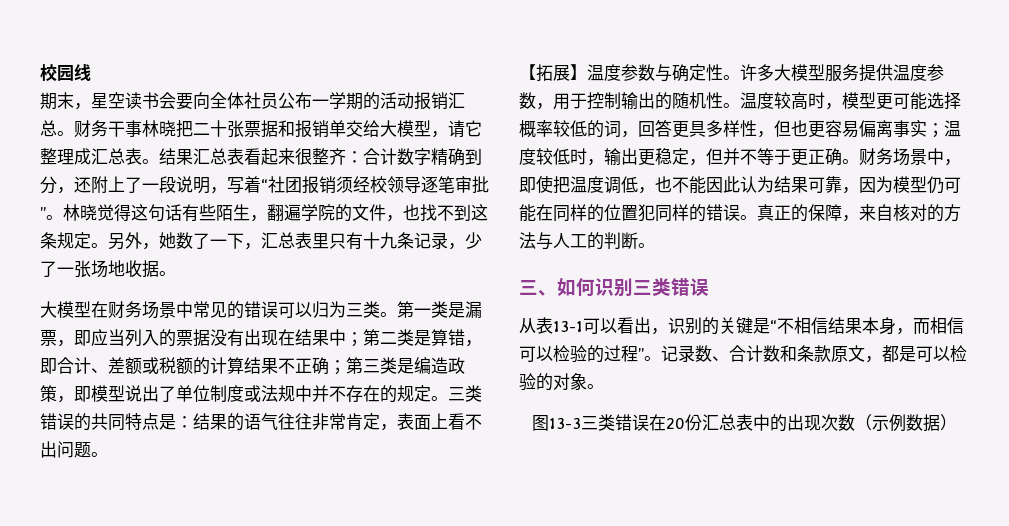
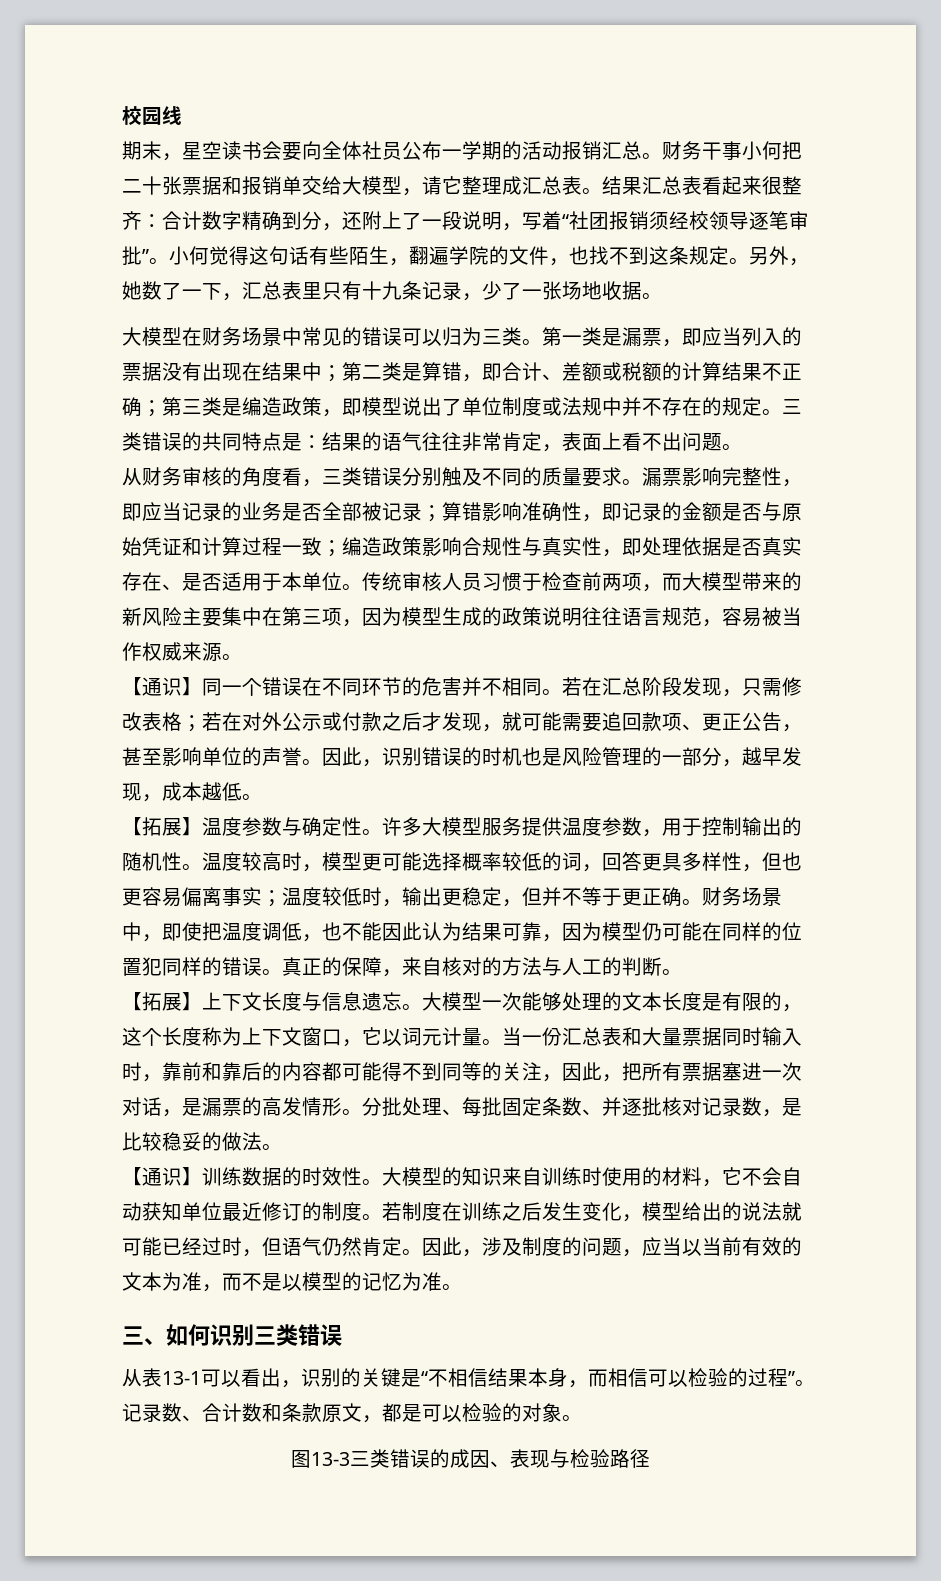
- 财务干事林晓把二十张票据和报销单交给大模型，请它整理成汇总表。
+ 财务干事小何把二十张票据和报销单交给大模型，请它整理成汇总表。
- 林晓觉得这句话有些陌生，翻遍学院的文件，也找不到这条规定。
+ 小何觉得这句话有些陌生，翻遍学院的文件，也找不到这条规定。
+ 从财务审核的角度看，三类错误分别触及不同的质量要求。漏票影响完整性，即应当记录的业务是否全部被记录；算错影响准确性，即记录的金额是否与原始凭证和计算过程一致；编造政策影响合规性与真实性，即处理依据是否真实存在、是否适用于本单位。传统审核人员习惯于检查前两项，而大模型带来的新风险主要集中在第三项，因为模型生成的政策说明往往语言规范，容易被当作权威来源。
+ 【通识】同一个错误在不同环节的危害并不相同。若在汇总阶段发现，只需修改表格；若在对外公示或付款之后才发现，就可能需要追回款项、更正公告，甚至影响单位的声誉。因此，识别错误的时机也是风险管理的一部分，越早发现，成本越低。
+ 【拓展】上下文长度与信息遗忘。大模型一次能够处理的文本长度是有限的，这个长度称为上下文窗口，它以词元计量。当一份汇总表和大量票据同时输入时，靠前和靠后的内容都可能得不到同等的关注，因此，把所有票据塞进一次对话，是漏票的高发情形。分批处理、每批固定条数、并逐批核对记录数，是比较稳妥的做法。
+ 【通识】训练数据的时效性。大模型的知识来自训练时使用的材料，它不会自动获知单位最近修订的制度。若制度在训练之后发生变化，模型给出的说法就可能已经过时，但语气仍然肯定。因此，涉及制度的问题，应当以当前有效的文本为准，而不是以模型的记忆为准。
- 图13-3三类错误在20份汇总表中的出现次数（示例数据）
+ 图13-3三类错误的成因、表现与检验路径

